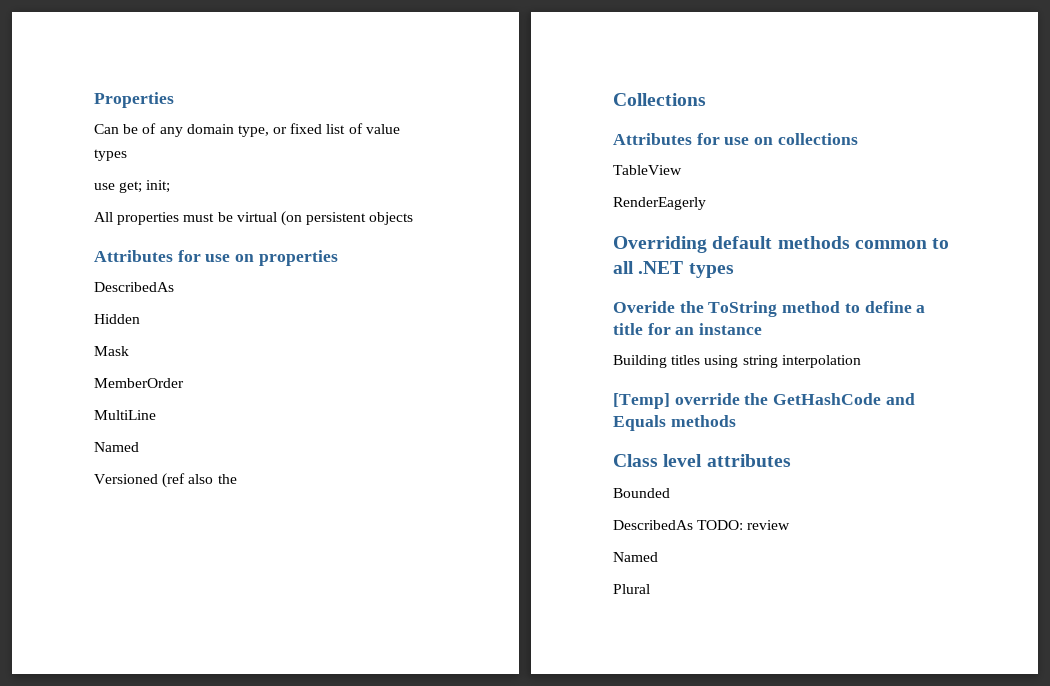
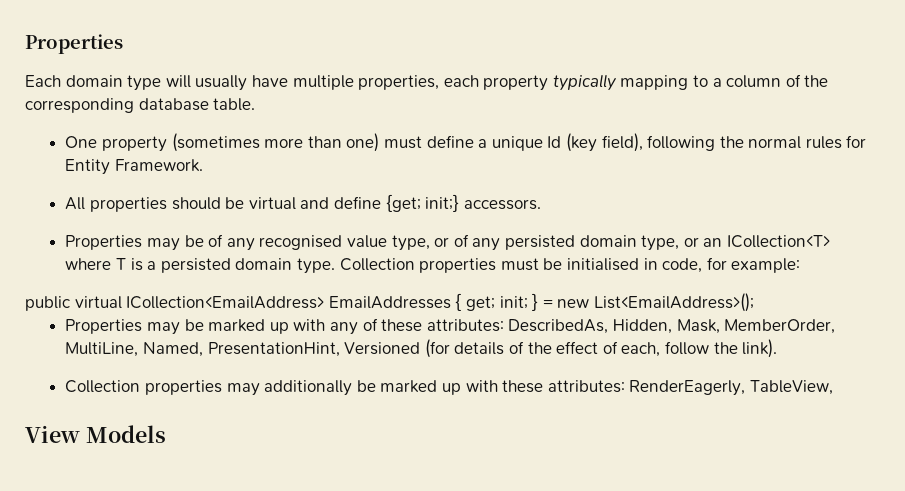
- Can be of any domain type, or fixed list of value types
- use get; init;
- All properties must be virtual (on persistent objects
- Attributes for use on properties
- DescribedAs
- Hidden
- Mask
- MemberOrder
- MultiLine
- Named
- Versioned (ref also the
- Collections
- Attributes for use on collections
- TableView
- RenderEagerly
- Overriding default methods common to all .NET types
- Overide the ToString method to define a title for an instance
- Building titles using string interpolation
- [Temp] override the GetHashCode and Equals methods
- Class level attributes
- Bounded
- DescribedAs TODO: review
- Named
- Plural
+ Each domain type will usually have multiple properties, each property typically mapping to a column of the corresponding database table.
+ One property (sometimes more than one) must define a unique Id (key field), following the normal rules for Entity Framework.
+ All properties should be virtual and define {get; init;} accessors.
+ Properties may be of any recognised value type, or of any persisted domain type, or an ICollection<T> where T is a persisted domain type. Collection properties must be initialised in code, for example:
+ public virtual ICollection<EmailAddress> EmailAddresses { get; init; } = new List<EmailAddress>();
+ Properties may be marked up with any of these attributes: DescribedAs, Hidden, Mask, MemberOrder, MultiLine, Named, PresentationHint, Versioned (for details of the effect of each, follow the link).
+ Collection properties may additionally be marked up with these attributes: RenderEagerly, TableView,
+ View Models

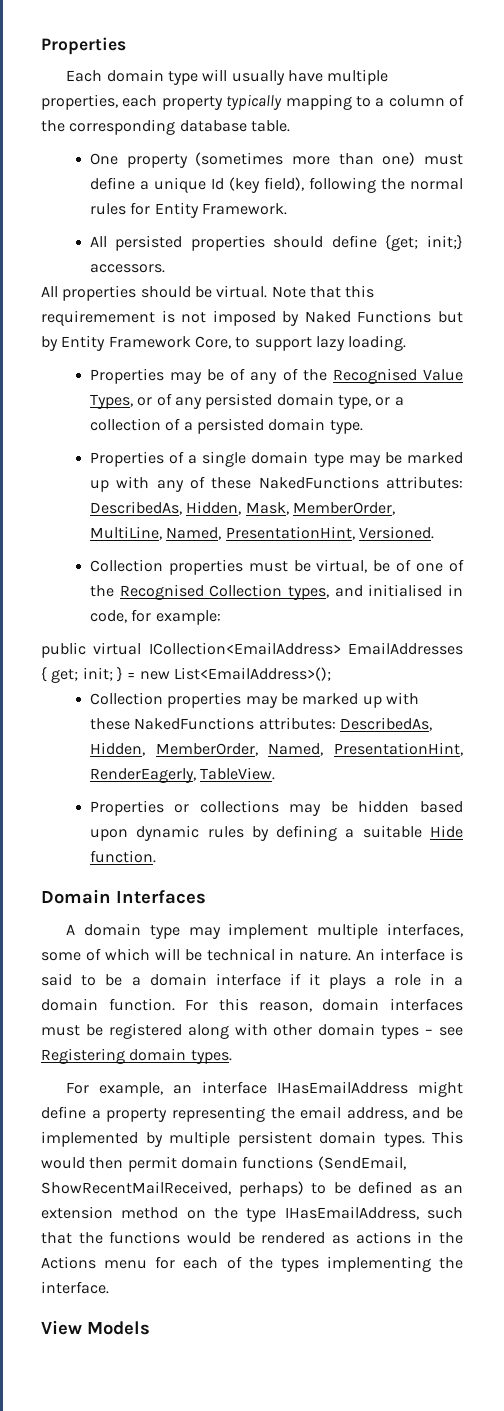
- All properties should be virtual and define {get; init;} accessors.
+ All persisted properties should define {get; init;} accessors.
+ All properties should be virtual. Note that this requiremement is not imposed by Naked Functions but by Entity Framework Core, to support lazy loading.
- Properties may be of any recognised value type, or of any persisted domain type, or an ICollection<T> where T is a persisted domain type. Collection properties must be initialised in code, for example:
+ Properties may be of any of the Recognised Value Types, or of any persisted domain type, or a collection of a persisted domain type.
+ Properties of a single domain type may be marked up with any of these NakedFunctions attributes: DescribedAs, Hidden, Mask, MemberOrder, MultiLine, Named, PresentationHint, Versioned.
+ Collection properties must be virtual, be of one of the Recognised Collection types, and initialised in code, for example:
- Properties may be marked up with any of these attributes: DescribedAs, Hidden, Mask, MemberOrder, MultiLine, Named, PresentationHint, Versioned (for details of the effect of each, follow the link).
- Collection properties may additionally be marked up with these attributes: RenderEagerly, TableView,
+ Collection properties may be marked up with these NakedFunctions attributes: DescribedAs, Hidden, MemberOrder, Named, PresentationHint, RenderEagerly, TableView.
+ Properties or collections may be hidden based upon dynamic rules by defining a suitable Hide function.
+ Domain Interfaces
+ A domain type may implement multiple interfaces, some of which will be technical in nature. An interface is said to be a domain interface if it plays a role in a domain function. For this reason, domain interfaces must be registered along with other domain types – see Registering domain types.
+ For example, an interface IHasEmailAddress might define a property representing the email address, and be implemented by multiple persistent domain types. This would then permit domain functions (SendEmail, ShowRecentMailReceived, perhaps) to be defined as an extension method on the type IHasEmailAddress, such that the functions would be rendered as actions in the Actions menu for each of the types implementing the interface.

